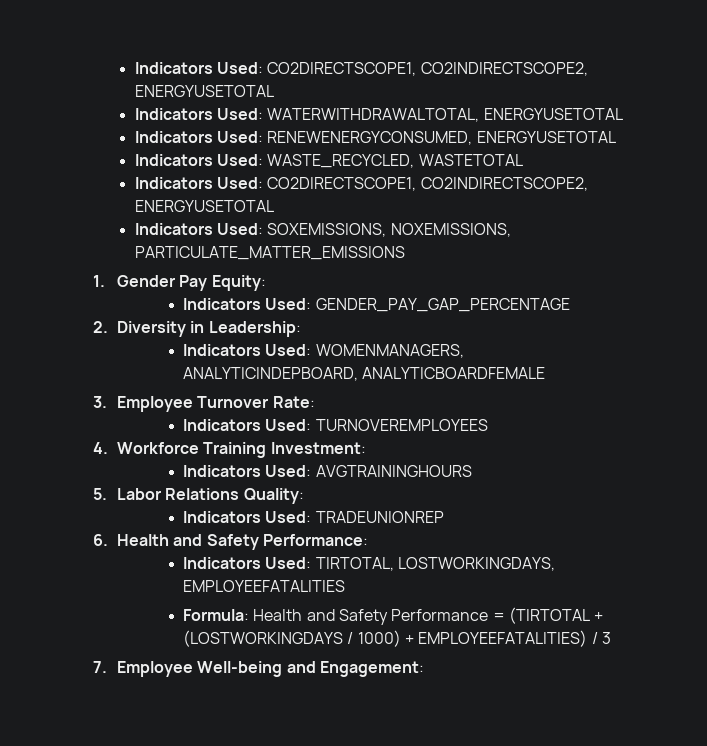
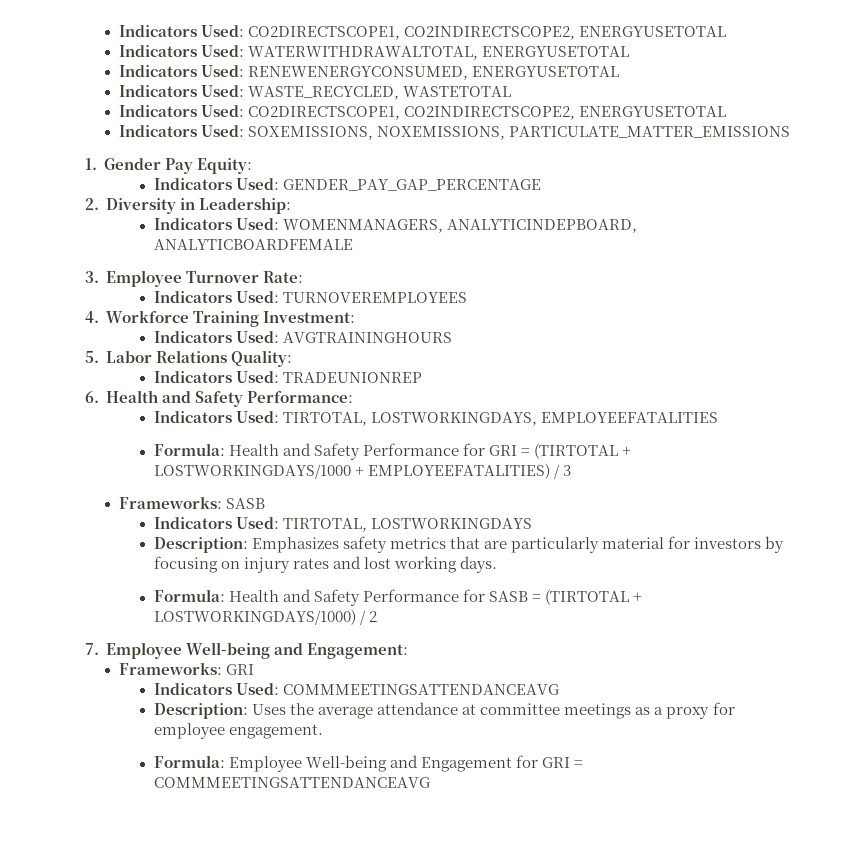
- Formula: Health and Safety Performance = (TIRTOTAL + (LOSTWORKINGDAYS / 1000) + EMPLOYEEFATALITIES) / 3
+ Formula: Health and Safety Performance for GRI = (TIRTOTAL + LOSTWORKINGDAYS/1000 + EMPLOYEEFATALITIES) / 3
+ Frameworks: SASB
+ Indicators Used: TIRTOTAL, LOSTWORKINGDAYS
+ Description: Emphasizes safety metrics that are particularly material for investors by focusing on injury rates and lost working days.
+ Formula: Health and Safety Performance for SASB = (TIRTOTAL + LOSTWORKINGDAYS/1000) / 2
+ Frameworks: GRI
+ Indicators Used: COMMMEETINGSATTENDANCEAVG
+ Description: Uses the average attendance at committee meetings as a proxy for employee engagement.
+ Formula: Employee Well-being and Engagement for GRI = COMMMEETINGSATTENDANCEAVG

